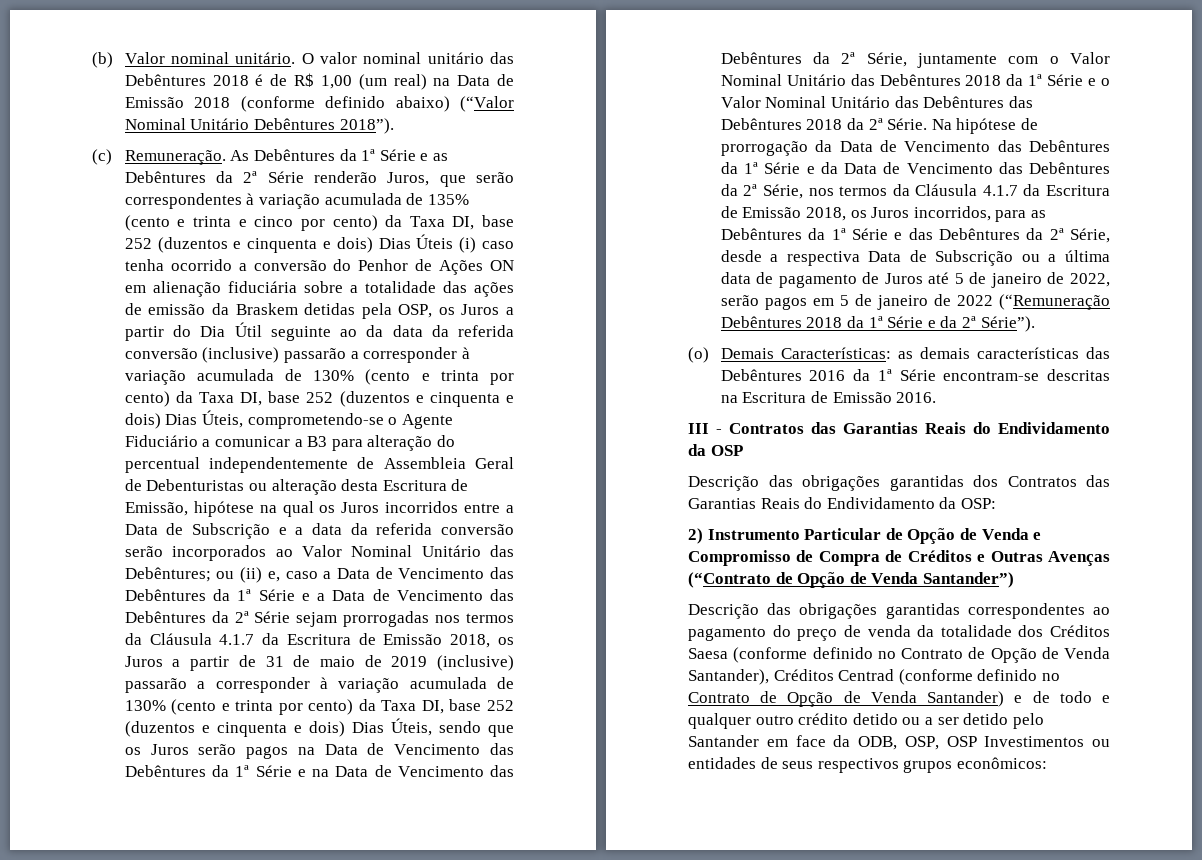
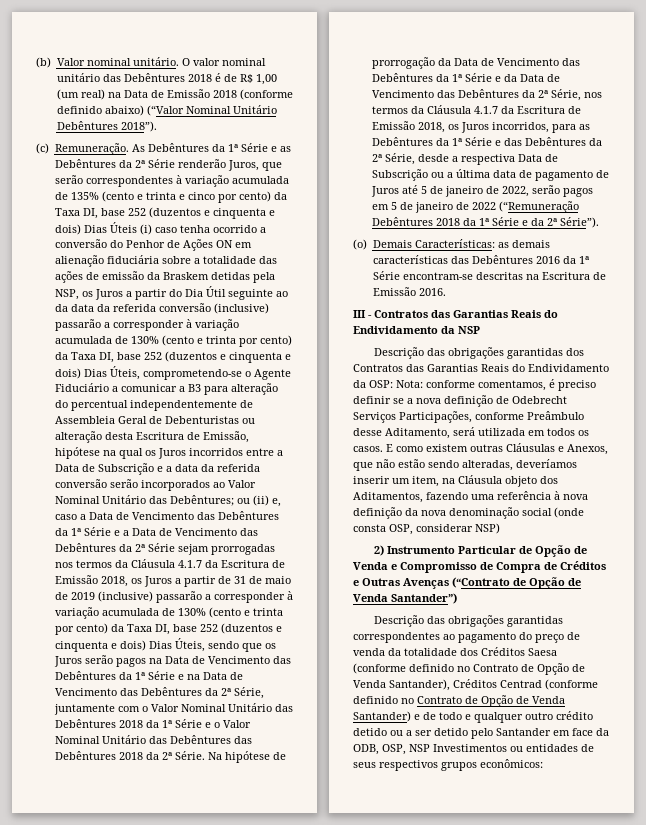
- As Debêntures da 1ª Série e as Debêntures da 2ª Série renderão Juros, que serão correspondentes à variação acumulada de 135% (cento e trinta e cinco por cento) da Taxa DI, base 252 (duzentos e cinquenta e dois) Dias Úteis (i) caso tenha ocorrido a conversão do Penhor de Ações ON em alienação fiduciária sobre a totalidade das ações de emissão da Braskem detidas pela OSP, os Juros a partir do Dia Útil seguinte ao da data da referida conversão (inclusive) passarão a corresponder à variação acumulada de 130% (cento e trinta por cento) da Taxa DI, base 252 (duzentos e cinquenta e dois) Dias Úteis, comprometendo-se o Agente Fiduciário a comunicar a B3 para alteração do percentual independentemente de Assembleia Geral de Debenturistas ou alteração desta Escritura de Emissão, hipótese na qual os Juros incorridos entre a Data de Subscrição e a data da referida conversão serão incorporados ao Valor Nominal Unitário das Debêntures;
+ As Debêntures da 1ª Série e as Debêntures da 2ª Série renderão Juros, que serão correspondentes à variação acumulada de 135% (cento e trinta e cinco por cento) da Taxa DI, base 252 (duzentos e cinquenta e dois) Dias Úteis (i) caso tenha ocorrido a conversão do Penhor de Ações ON em alienação fiduciária sobre a totalidade das ações de emissão da Braskem detidas pela NSP, os Juros a partir do Dia Útil seguinte ao da data da referida conversão (inclusive) passarão a corresponder à variação acumulada de 130% (cento e trinta por cento) da Taxa DI, base 252 (duzentos e cinquenta e dois) Dias Úteis, comprometendo-se o Agente Fiduciário a comunicar a B3 para alteração do percentual independentemente de Assembleia Geral de Debenturistas ou alteração desta Escritura de Emissão, hipótese na qual os Juros incorridos entre a Data de Subscrição e a data da referida conversão serão incorporados ao Valor Nominal Unitário das Debêntures;
- III - Contratos das Garantias Reais do Endividamento da OSP
+ III - Contratos das Garantias Reais do Endividamento da NSP
- Descrição das obrigações garantidas dos Contratos das Garantias Reais do Endividamento da OSP:
+ Descrição das obrigações garantidas dos Contratos das Garantias Reais do Endividamento da OSP: Nota: conforme comentamos, é preciso definir se a nova definição de Odebrecht Serviços Participações, conforme Preâmbulo desse Aditamento, será utilizada em todos os casos. E como existem outras Cláusulas e Anexos, que não estão sendo alteradas, deveríamos inserir um item, na Cláusula objeto dos Aditamentos, fazendo uma referência à nova definição da nova denominação social (onde consta OSP, considerar NSP)
- Descrição das obrigações garantidas correspondentes ao pagamento do preço de venda da totalidade dos Créditos Saesa (conforme definido no Contrato de Opção de Venda Santander), Créditos Centrad (conforme definido no Contrato de Opção de Venda Santander) e de todo e qualquer outro crédito detido ou a ser detido pelo Santander em face da ODB, OSP, OSP Investimentos ou entidades de seus respectivos grupos econômicos:
+ Descrição das obrigações garantidas correspondentes ao pagamento do preço de venda da totalidade dos Créditos Saesa (conforme definido no Contrato de Opção de Venda Santander), Créditos Centrad (conforme definido no Contrato de Opção de Venda Santander) e de todo e qualquer outro crédito detido ou a ser detido pelo Santander em face da ODB, OSP, NSP Investimentos ou entidades de seus respectivos grupos econômicos:

